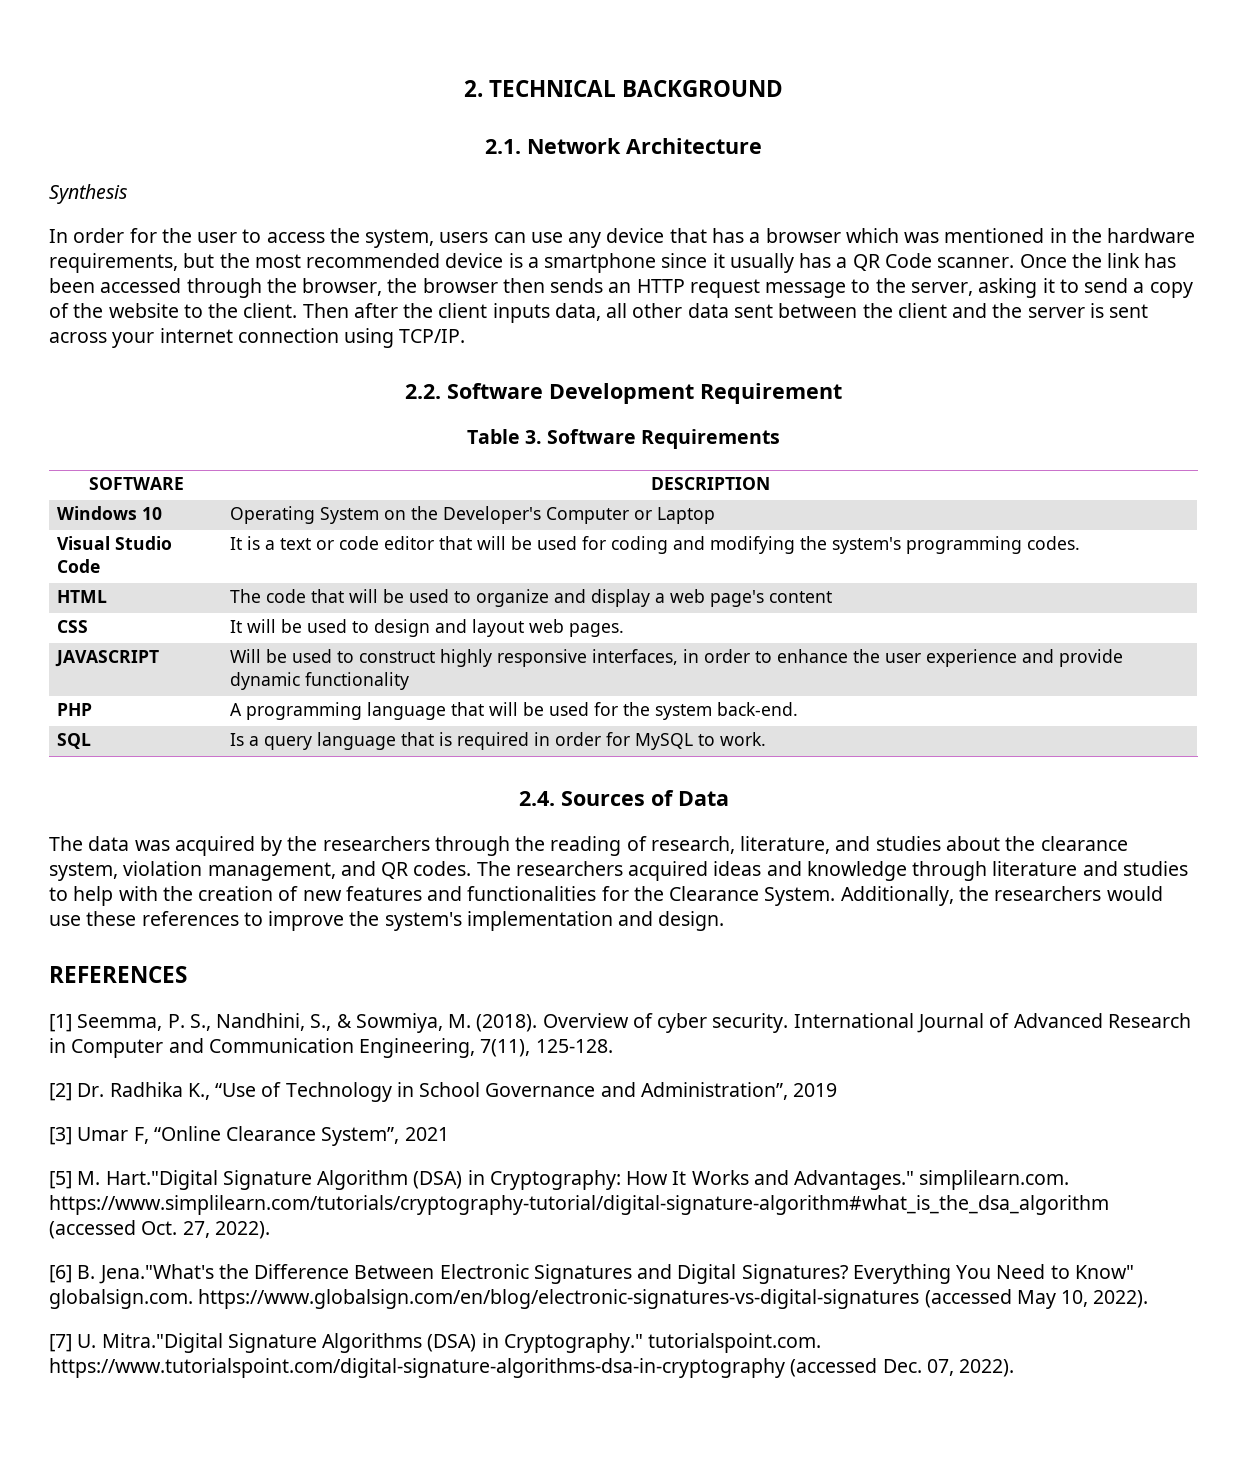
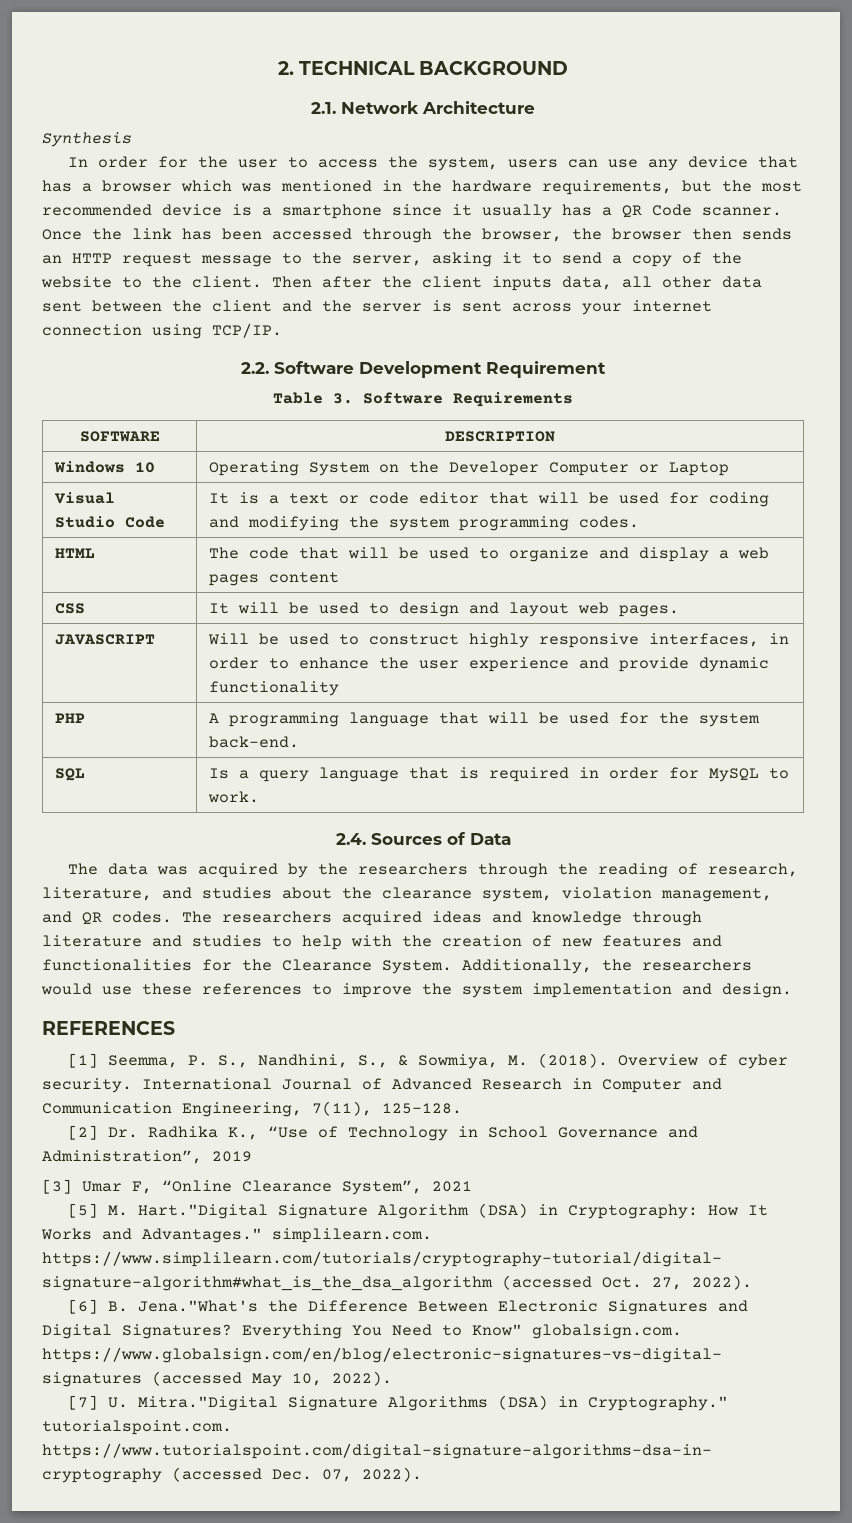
- Windows 10 | Operating System on the Developer's Computer or Laptop
+ Windows 10 | Operating System on the Developer Computer or Laptop
- Visual Studio Code | It is a text or code editor that will be used for coding and modifying the system's programming codes.
+ Visual Studio Code | It is a text or code editor that will be used for coding and modifying the system programming codes.
- HTML | The code that will be used to organize and display a web page's content
+ HTML | The code that will be used to organize and display a web pages content
- Additionally, the researchers would use these references to improve the system's implementation and design.
+ Additionally, the researchers would use these references to improve the system implementation and design.

